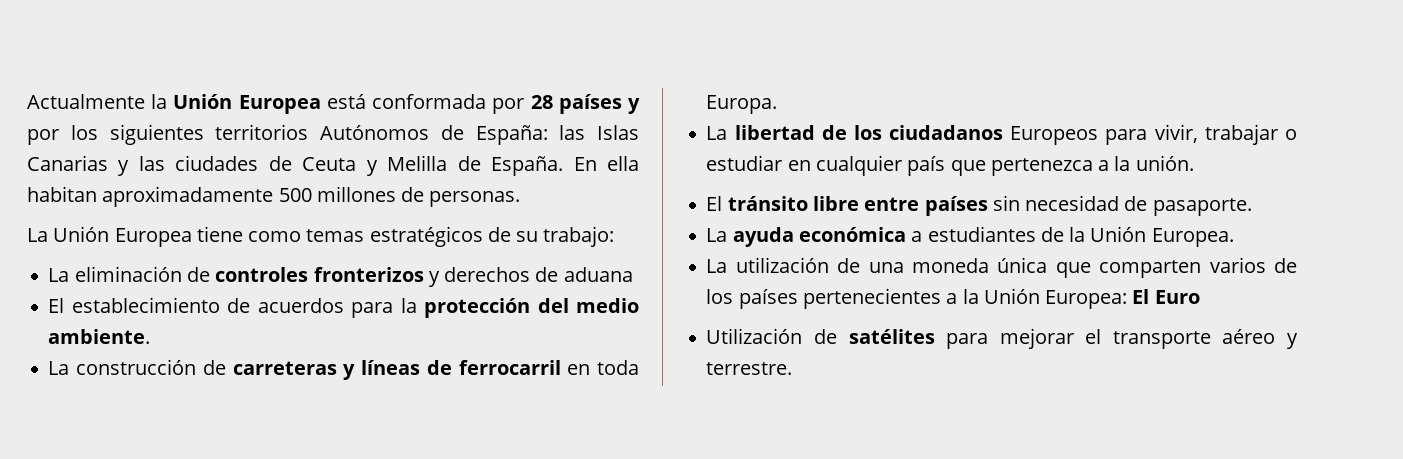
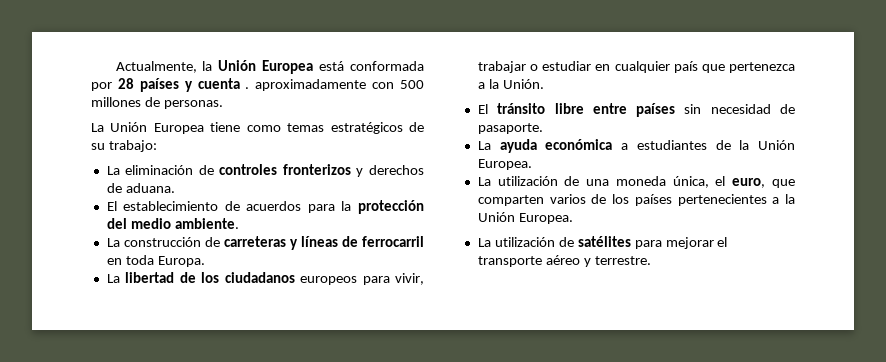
- Actualmente la Unión Europea está conformada por 28 países y por los siguientes territorios Autónomos de España: las Islas Canarias y las ciudades de Ceuta y Melilla de España. En ella habitan aproximadamente 500 millones de personas.
+ Actualmente, la Unión Europea está conformada por 28 países y cuenta . aproximadamente con 500 millones de personas.
- La eliminación de controles fronterizos y derechos de aduana
+ La eliminación de controles fronterizos y derechos de aduana.
- La libertad de los ciudadanos Europeos para vivir, trabajar o estudiar en cualquier país que pertenezca a la unión.
+ La libertad de los ciudadanos europeos para vivir, trabajar o estudiar en cualquier país que pertenezca a la Unión.
- La utilización de una moneda única que comparten varios de los países pertenecientes a la Unión Europea: El Euro
- Utilización de satélites para mejorar el transporte aéreo y terrestre.
+ La utilización de una moneda única, el euro, que comparten varios de los países pertenecientes a la Unión Europea.
+ La utilización de satélites para mejorar el transporte aéreo y terrestre.

